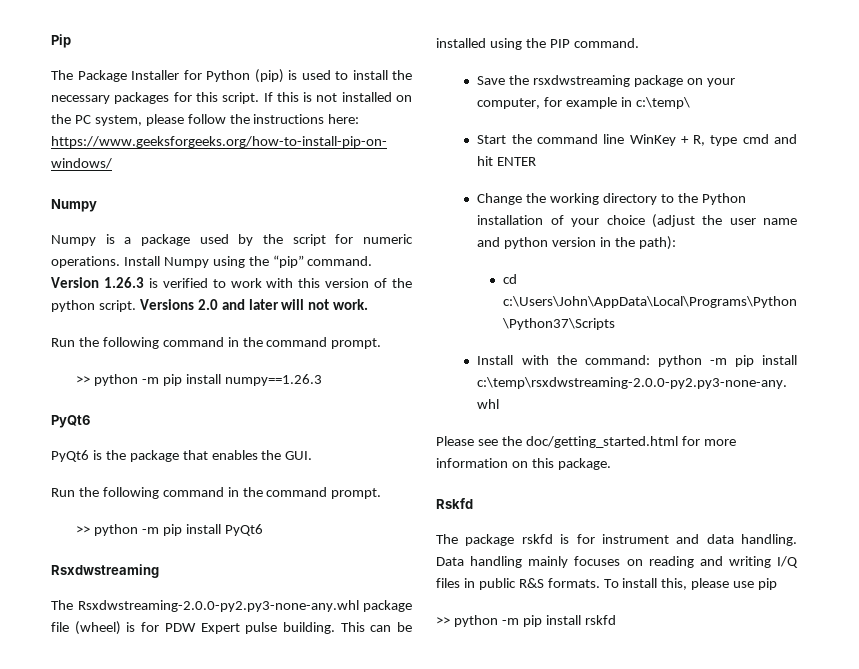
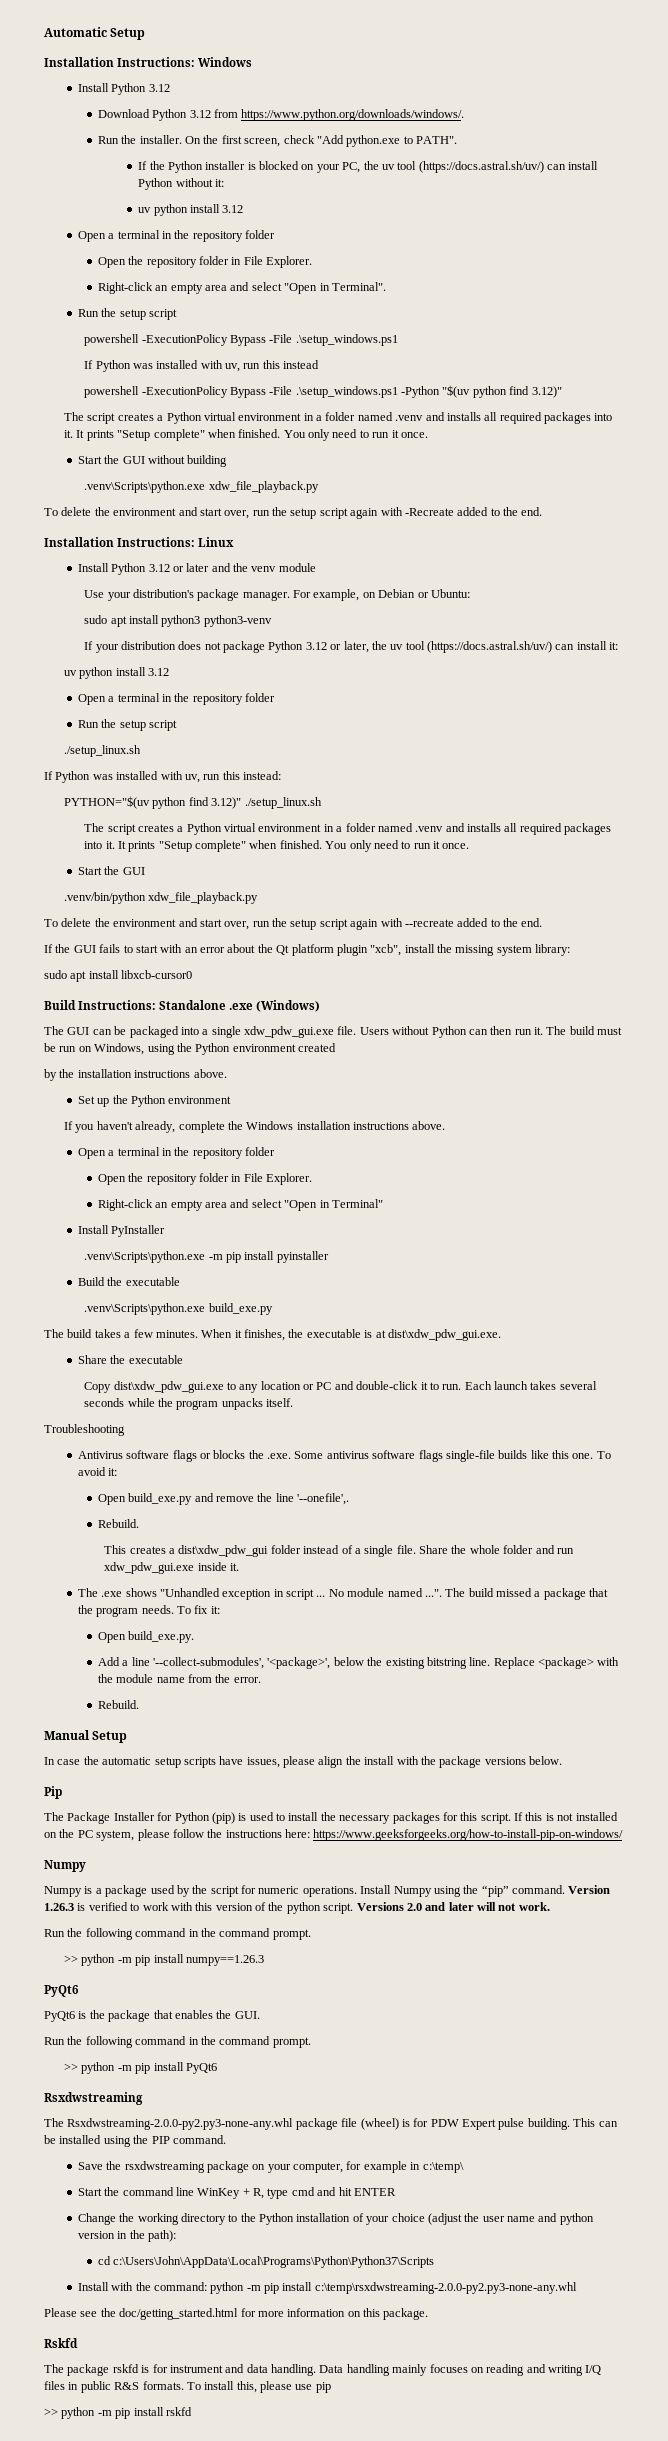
+ Automatic Setup
+ Installation Instructions: Windows
+ Install Python 3.12
+ Download Python 3.12 from https://www.python.org/downloads/windows/.
+ Run the installer. On the first screen, check "Add python.exe to PATH".
+ If the Python installer is blocked on your PC, the uv tool (https://docs.astral.sh/uv/) can install Python without it:
+ uv python install 3.12
+ Open a terminal in the repository folder
+ Open the repository folder in File Explorer.
+ Right-click an empty area and select "Open in Terminal".
+ Run the setup script
+ powershell -ExecutionPolicy Bypass -File .\setup_windows.ps1
+ If Python was installed with uv, run this instead
+ powershell -ExecutionPolicy Bypass -File .\setup_windows.ps1 -Python "$(uv python find 3.12)"
+ The script creates a Python virtual environment in a folder named .venv and installs all required packages into it. It prints "Setup complete" when finished. You only need to run it once.
+ Start the GUI without building
+ .venv\Scripts\python.exe xdw_file_playback.py
+ To delete the environment and start over, run the setup script again with -Recreate added to the end.
+ Installation Instructions: Linux
+ Install Python 3.12 or later and the venv module
+ Use your distribution's package manager. For example, on Debian or Ubuntu:
+ sudo apt install python3 python3-venv
+ If your distribution does not package Python 3.12 or later, the uv tool (https://docs.astral.sh/uv/) can install it:
+ uv python install 3.12
+ Open a terminal in the repository folder
+ Run the setup script
+ ./setup_linux.sh
+ If Python was installed with uv, run this instead:
+ PYTHON="$(uv python find 3.12)" ./setup_linux.sh
+ The script creates a Python virtual environment in a folder named .venv and installs all required packages into it. It prints "Setup complete" when finished. You only need to run it once.
+ Start the GUI
+ .venv/bin/python xdw_file_playback.py
+ To delete the environment and start over, run the setup script again with --recreate added to the end.
+ If the GUI fails to start with an error about the Qt platform plugin "xcb", install the missing system library:
+ sudo apt install libxcb-cursor0
+ Build Instructions: Standalone .exe (Windows)
+ The GUI can be packaged into a single xdw_pdw_gui.exe file. Users without Python can then run it. The build must be run on Windows, using the Python environment created
+ by the installation instructions above.
+ Set up the Python environment
+ If you haven't already, complete the Windows installation instructions above.
+ Open a terminal in the repository folder
+ Open the repository folder in File Explorer.
+ Right-click an empty area and select "Open in Terminal"
+ Install PyInstaller
+ .venv\Scripts\python.exe -m pip install pyinstaller
+ Build the executable
+ .venv\Scripts\python.exe build_exe.py
+ The build takes a few minutes. When it finishes, the executable is at dist\xdw_pdw_gui.exe.
+ Share the executable
+ Copy dist\xdw_pdw_gui.exe to any location or PC and double-click it to run. Each launch takes several seconds while the program unpacks itself.
+ Troubleshooting
+ Antivirus software flags or blocks the .exe. Some antivirus software flags single-file builds like this one. To avoid it:
+ Open build_exe.py and remove the line '--onefile',.
+ Rebuild.
+ This creates a dist\xdw_pdw_gui folder instead of a single file. Share the whole folder and run xdw_pdw_gui.exe inside it.
+ The .exe shows "Unhandled exception in script ... No module named ...". The build missed a package that the program needs. To fix it:
+ Open build_exe.py.
+ Add a line '--collect-submodules', '<package>', below the existing bitstring line. Replace <package> with the module name from the error.
+ Rebuild.
+ Manual Setup
+ In case the automatic setup scripts have issues, please align the install with the package versions below.

